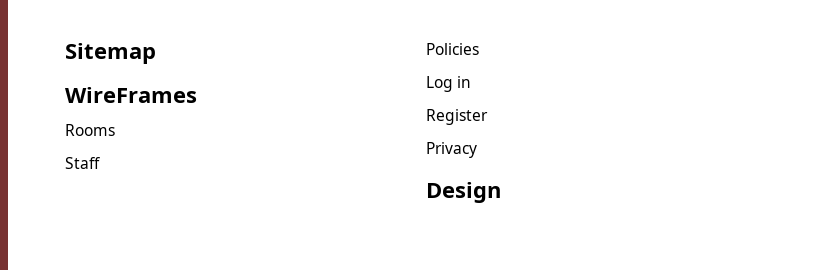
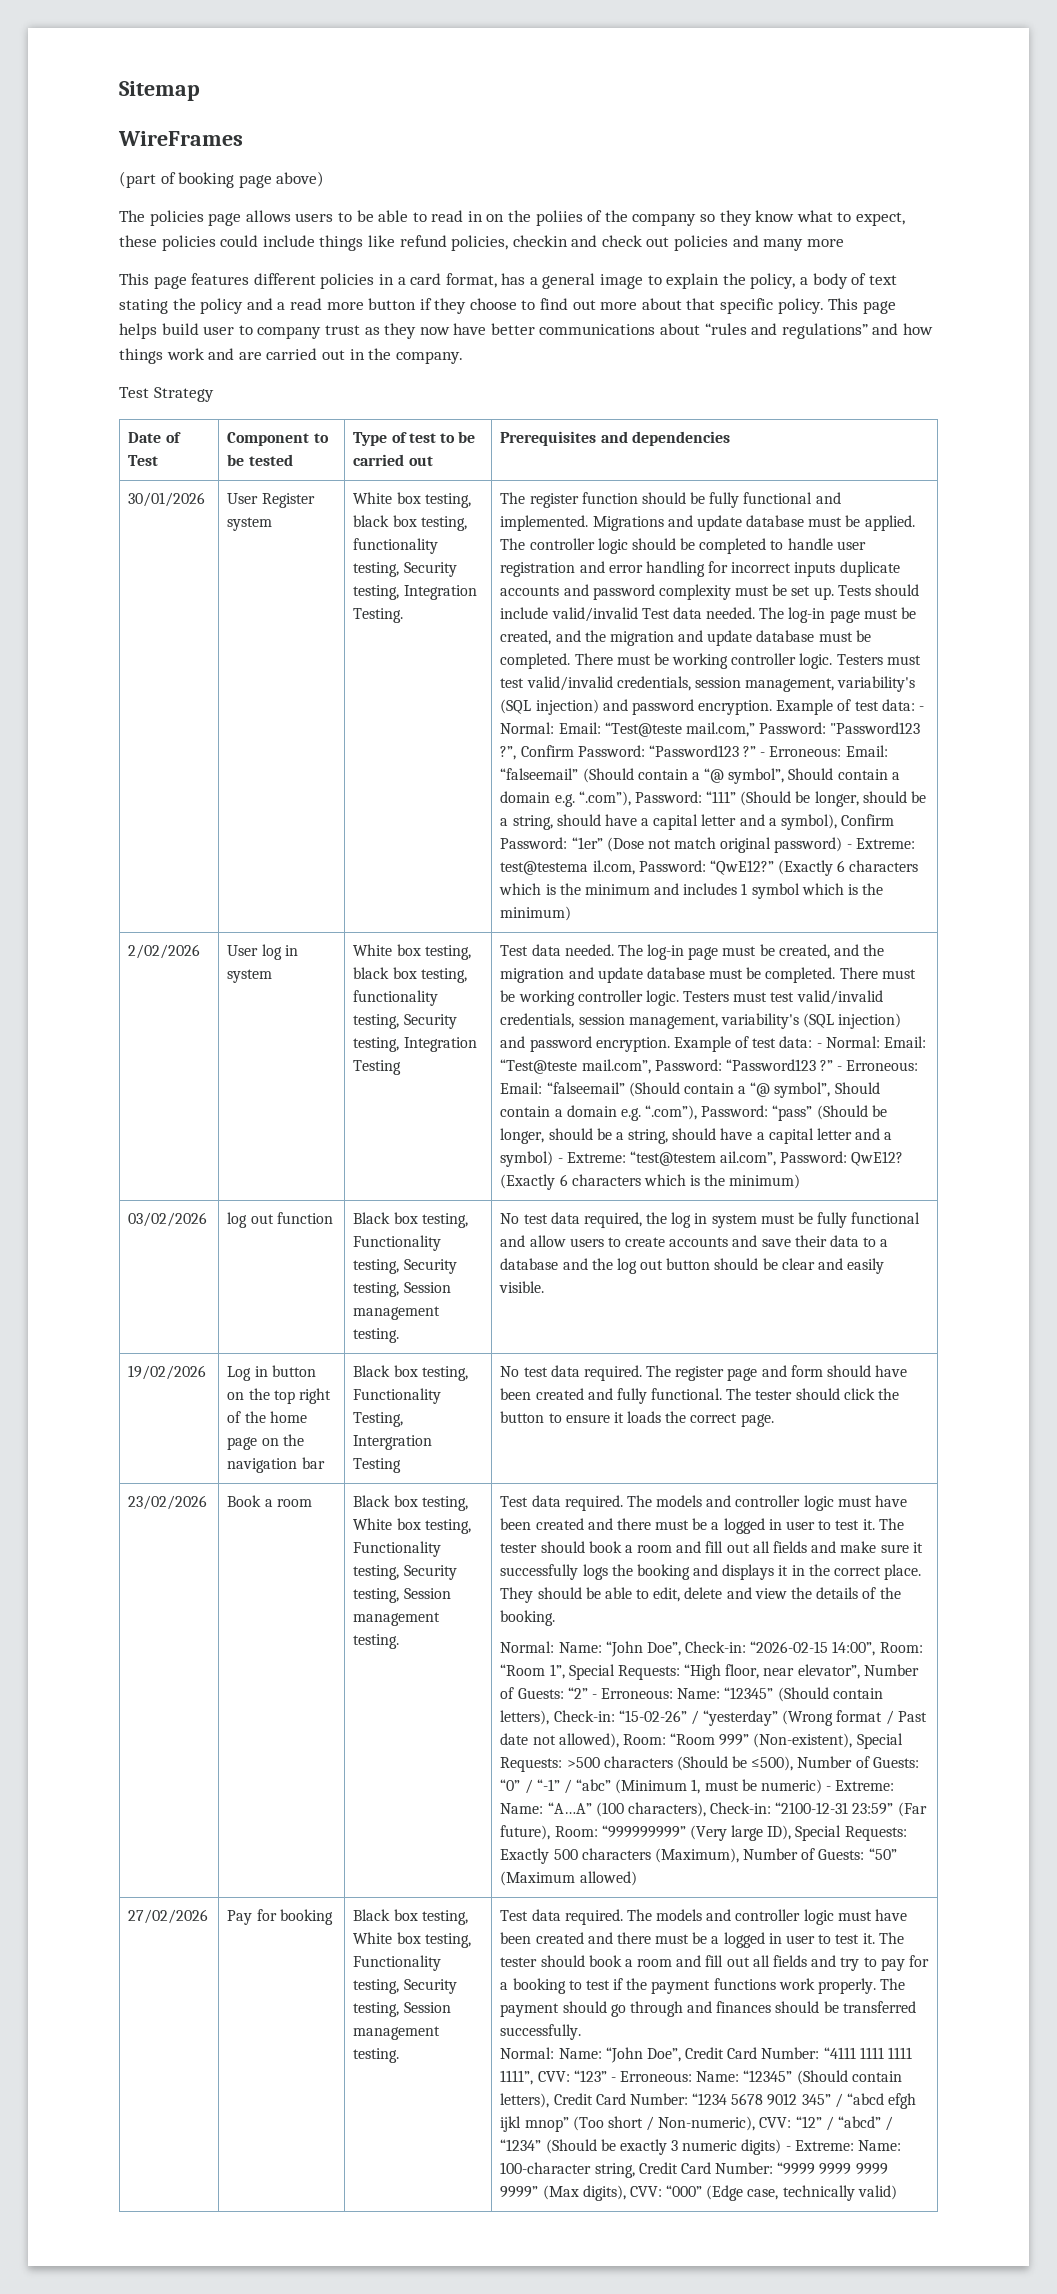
- Rooms
- Staff
- Policies
- Log in
- Register
- Privacy
- Design
+ (part of booking page above)
+ The policies page allows users to be able to read in on the poliies of the company so they know what to expect, these policies could include things like refund policies, checkin and check out policies and many more
+ This page features different policies in a card format, has a general image to explain the policy, a body of text stating the policy and a read more button if they choose to find out more about that specific policy. This page helps build user to company trust as they now have better communications about “rules and regulations” and how things work and are carried out in the company.
+ Test Strategy
+ Date of Test | Component to be tested | Type of test to be carried out | Prerequisites and dependencies
+ 30/01/2026 | User Register system | White box testing, black box testing, functionality testing, Security testing, Integration Testing. | The register function should be fully functional and implemented. Migrations and update database must be applied. The controller logic should be completed to handle user registration and error handling for incorrect inputs duplicate accounts and password complexity must be set up. Tests should include valid/invalid Test data needed. The log-in page must be created, and the migration and update database must be completed. There must be working controller logic. Testers must test valid/invalid credentials, session management, variability's (SQL injection) and password encryption. Example of test data: - Normal: Email: “Test@teste mail.com,” Password: "Password123 ?”, Confirm Password: “Password123 ?” - Erroneous: Email: “falseemail” (Should contain a “@ symbol”, Should contain a domain e.g. “.com”), Password: “111” (Should be longer, should be a string, should have a capital letter and a symbol), Confirm Password: “1er” (Dose not match original password) - Extreme: test@testema il.com, Password: “QwE12?” (Exactly 6 characters which is the minimum and includes 1 symbol which is the minimum)
+ 2/02/2026 | User log in system | White box testing, black box testing, functionality testing, Security testing, Integration Testing | Test data needed. The log-in page must be created, and the migration and update database must be completed. There must be working controller logic. Testers must test valid/invalid credentials, session management, variability's (SQL injection) and password encryption. Example of test data: - Normal: Email: “Test@teste mail.com”, Password: “Password123 ?” - Erroneous: Email: “falseemail” (Should contain a “@ symbol”, Should contain a domain e.g. “.com”), Password: “pass” (Should be longer, should be a string, should have a capital letter and a symbol) - Extreme: “test@testem ail.com”, Password: QwE12? (Exactly 6 characters which is the minimum)
+ 03/02/2026 | log out function | Black box testing, Functionality testing, Security testing, Session management testing. | No test data required, the log in system must be fully functional and allow users to create accounts and save their data to a database and the log out button should be clear and easily visible.
+ 19/02/2026 | Log in button on the top right of the home page on the navigation bar | Black box testing, Functionality Testing, Intergration Testing | No test data required. The register page and form should have been created and fully functional. The tester should click the button to ensure it loads the correct page.
+ 23/02/2026 | Book a room | Black box testing, White box testing, Functionality testing, Security testing, Session management testing. | Test data required. The models and controller logic must have been created and there must be a logged in user to test it. The tester should book a room and fill out all fields and make sure it successfully logs the booking and displays it in the correct place. They should be able to edit, delete and view the details of the booking.
+ Normal: Name: “John Doe”, Check-in: “2026-02-15 14:00”, Room: “Room 1”, Special Requests: “High floor, near elevator”, Number of Guests: “2” - Erroneous: Name: “12345” (Should contain letters), Check-in: “15-02-26” / “yesterday” (Wrong format / Past date not allowed), Room: “Room 999” (Non-existent), Special Requests: >500 characters (Should be ≤500), Number of Guests: “0” / “-1” / “abc” (Minimum 1, must be numeric) - Extreme: Name: “A…A” (100 characters), Check-in: “2100-12-31 23:59” (Far future), Room: “999999999” (Very large ID), Special Requests: Exactly 500 characters (Maximum), Number of Guests: “50” (Maximum allowed)
+ 27/02/2026 | Pay for booking | Black box testing, White box testing, Functionality testing, Security testing, Session management testing. | Test data required. The models and controller logic must have been created and there must be a logged in user to test it. The tester should book a room and fill out all fields and try to pay for a booking to test if the payment functions work properly. The payment should go through and finances should be transferred successfully.
+ Normal: Name: “John Doe”, Credit Card Number: “4111 1111 1111 1111”, CVV: “123” - Erroneous: Name: “12345” (Should contain letters), Credit Card Number: “1234 5678 9012 345” / “abcd efgh ijkl mnop” (Too short / Non-numeric), CVV: “12” / “abcd” / “1234” (Should be exactly 3 numeric digits) - Extreme: Name: 100-character string, Credit Card Number: “9999 9999 9999 9999” (Max digits), CVV: “000” (Edge case, technically valid)

